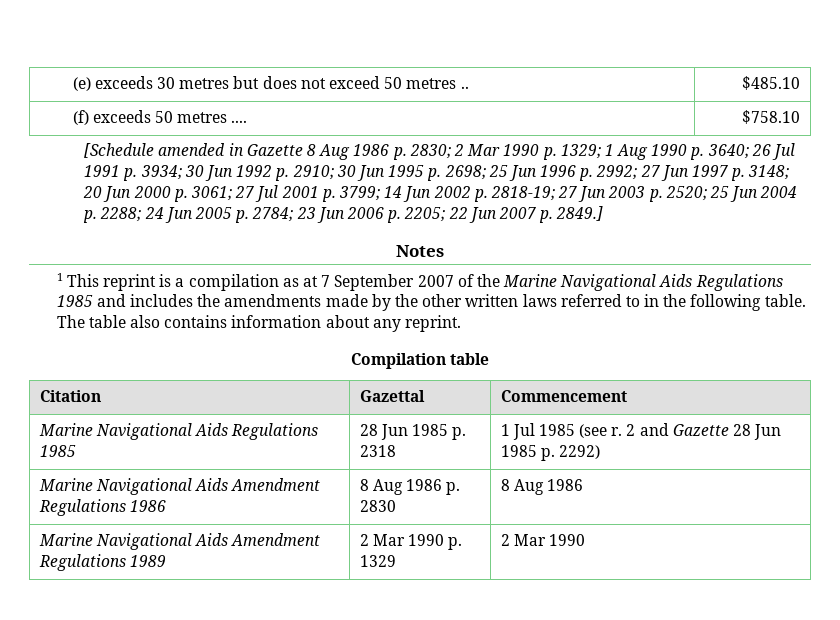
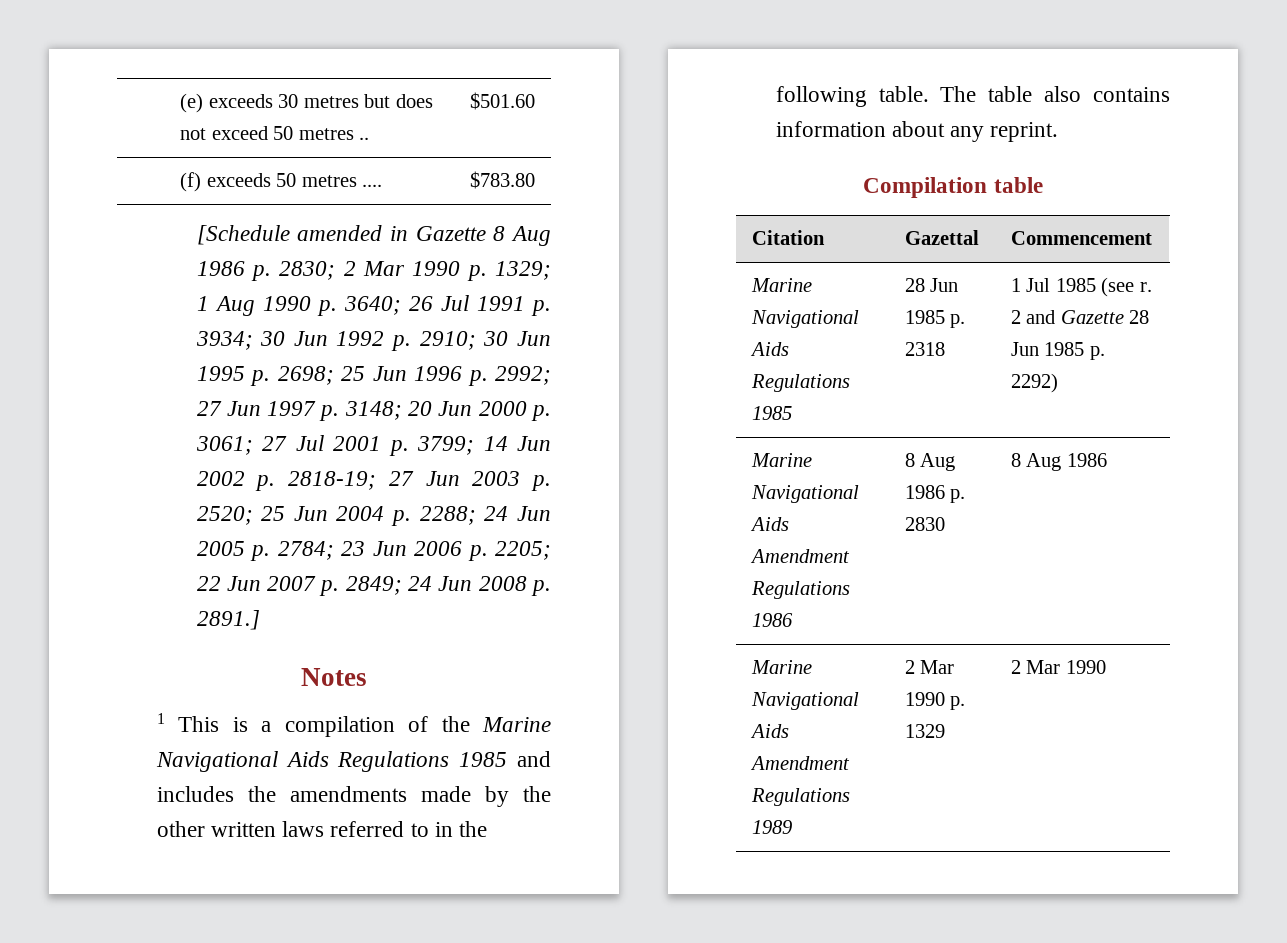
- (e) exceeds 30 metres but does not exceed 50 metres .. | $485.10
+ (e) exceeds 30 metres but does not exceed 50 metres .. | $501.60
- (f) exceeds 50 metres .... | $758.10
+ (f) exceeds 50 metres .... | $783.80
- 22 Jun 2007 p. 2849.]
+ 22 Jun 2007 p. 2849; 24 Jun 2008 p. 2891.]
- 1 This reprint is a compilation as at 7 September 2007 of the Marine Navigational Aids Regulations 1985 and includes the amendments made by the other written laws referred to in the following table.
+ 1 This is a compilation of the Marine Navigational Aids Regulations 1985 and includes the amendments made by the other written laws referred to in the following table.

